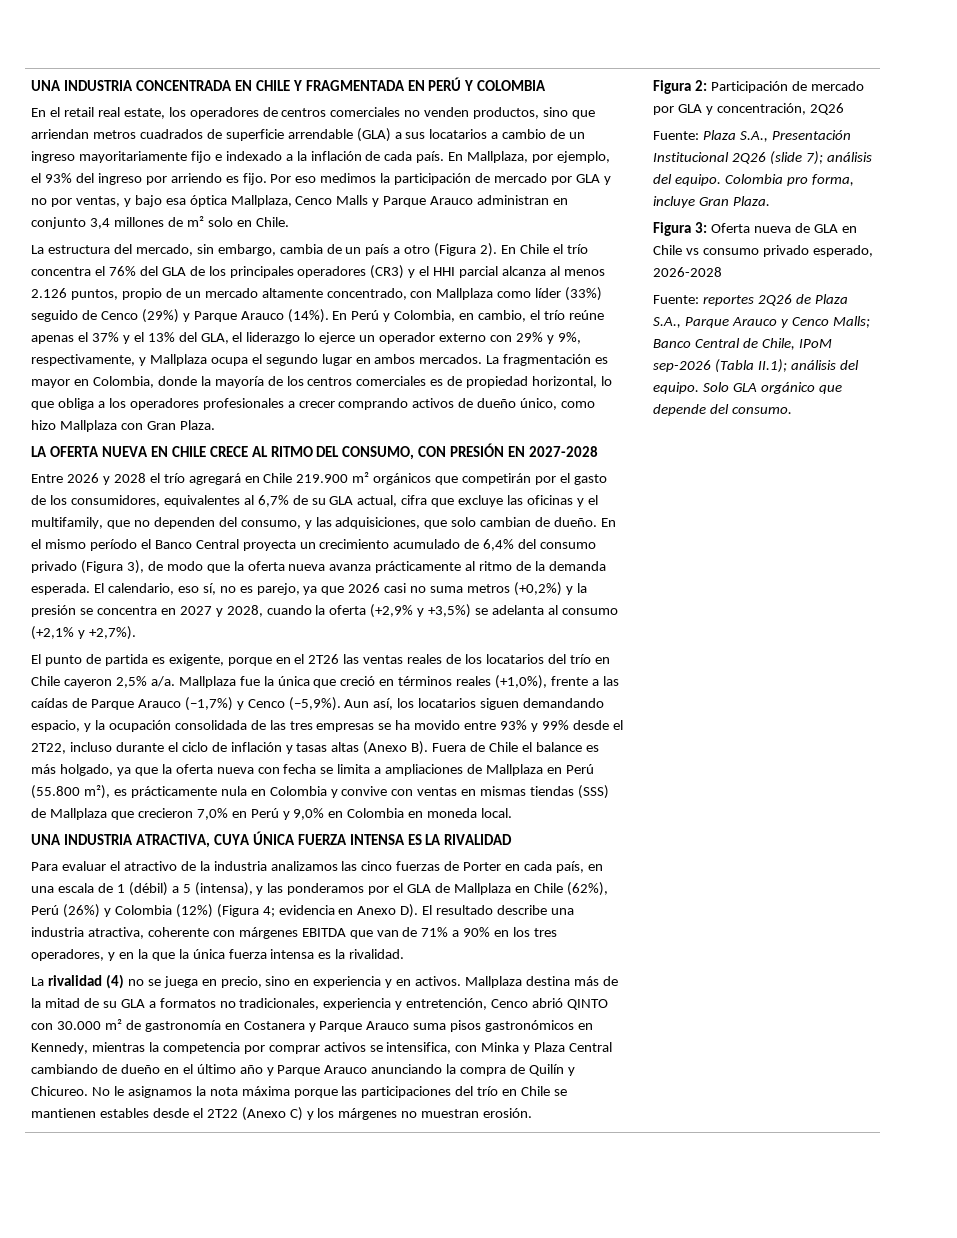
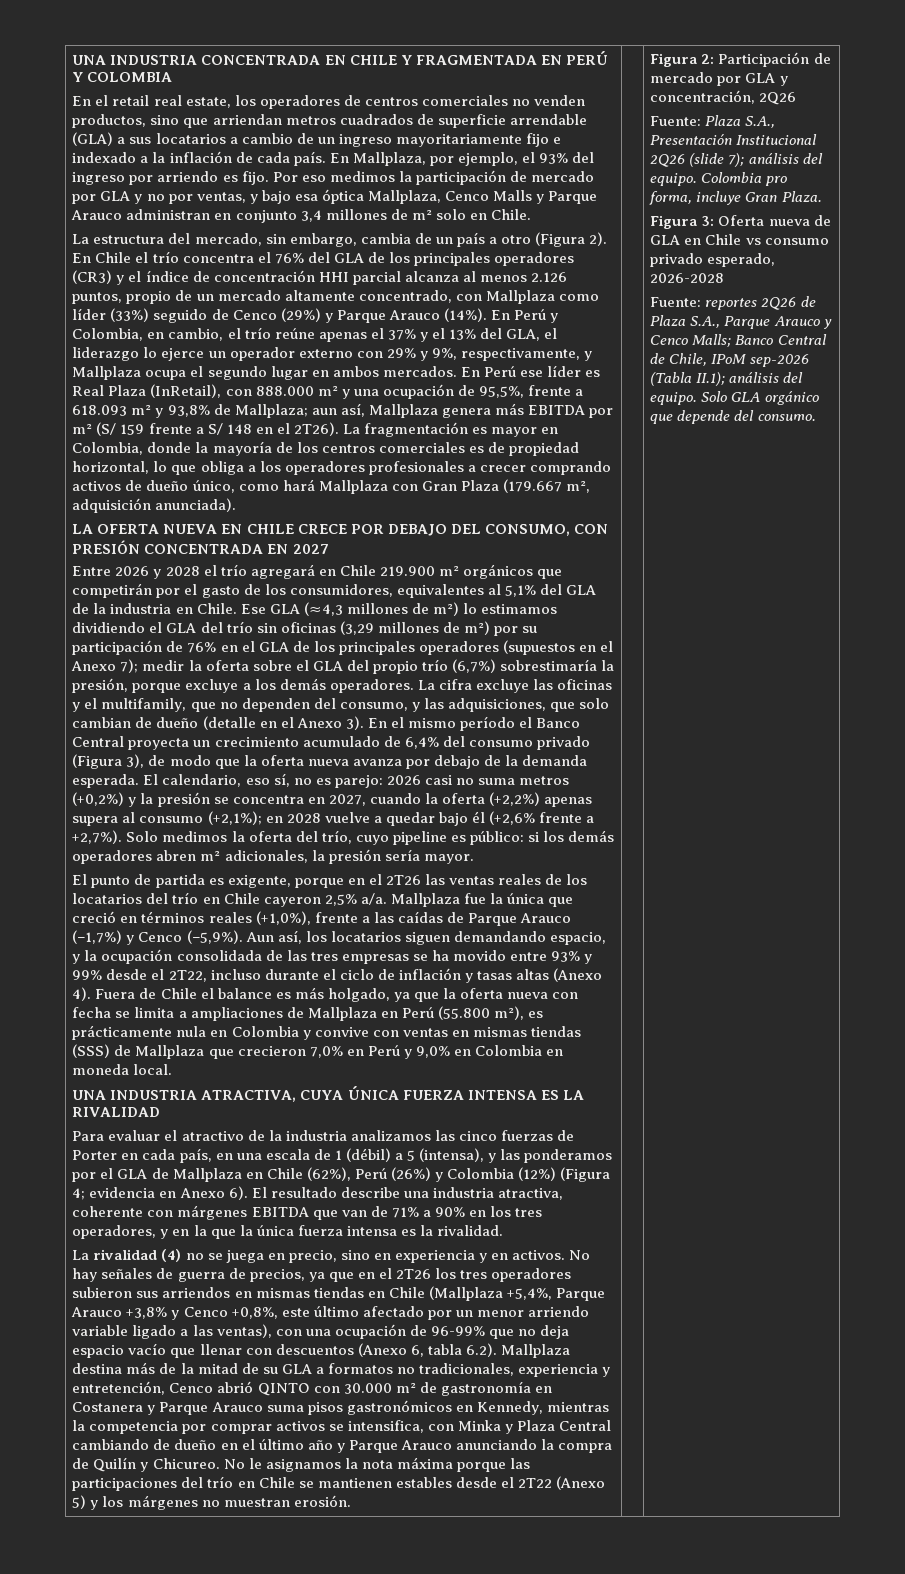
- En Chile el trío concentra el 76% del GLA de los principales operadores (CR3) y el HHI parcial alcanza al menos 2.126 puntos, propio de un mercado altamente concentrado, con Mallplaza como líder (33%) seguido de Cenco (29%) y Parque Arauco (14%).
+ En Chile el trío concentra el 76% del GLA de los principales operadores (CR3) y el índice de concentración HHI parcial alcanza al menos 2.126 puntos, propio de un mercado altamente concentrado, con Mallplaza como líder (33%) seguido de Cenco (29%) y Parque Arauco (14%).
+ En Perú ese líder es Real Plaza (InRetail), con 888.000 m² y una ocupación de 95,5%, frente a 618.093 m² y 93,8% de Mallplaza; aun así, Mallplaza genera más EBITDA por m² (S/ 159 frente a S/ 148 en el 2T26).
- La fragmentación es mayor en Colombia, donde la mayoría de los centros comerciales es de propiedad horizontal, lo que obliga a los operadores profesionales a crecer comprando activos de dueño único, como hizo Mallplaza con Gran Plaza.
+ La fragmentación es mayor en Colombia, donde la mayoría de los centros comerciales es de propiedad horizontal, lo que obliga a los operadores profesionales a crecer comprando activos de dueño único, como hará Mallplaza con Gran Plaza (179.667 m², adquisición anunciada).
- LA OFERTA NUEVA EN CHILE CRECE AL RITMO DEL CONSUMO, CON PRESIÓN EN 2027-2028
+ LA OFERTA NUEVA EN CHILE CRECE POR DEBAJO DEL CONSUMO, CON PRESIÓN CONCENTRADA EN 2027
- Entre 2026 y 2028 el trío agregará en Chile 219.900 m² orgánicos que competirán por el gasto de los consumidores, equivalentes al 6,7% de su GLA actual, cifra que excluye las oficinas y el multifamily, que no dependen del consumo, y las adquisiciones, que solo cambian de dueño.
+ Entre 2026 y 2028 el trío agregará en Chile 219.900 m² orgánicos que competirán por el gasto de los consumidores, equivalentes al 5,1% del GLA de la industria en Chile. Ese GLA (≈4,3 millones de m²) lo estimamos dividiendo el GLA del trío sin oficinas (3,29 millones de m²) por su participación de 76% en el GLA de los principales operadores (supuestos en el Anexo 7); medir la oferta sobre el GLA del propio trío (6,7%) sobrestimaría la presión, porque excluye a los demás operadores. La cifra excluye las oficinas y el multifamily, que no dependen del consumo, y las adquisiciones, que solo cambian de dueño (detalle en el Anexo 3).
- En el mismo período el Banco Central proyecta un crecimiento acumulado de 6,4% del consumo privado (Figura 3), de modo que la oferta nueva avanza prácticamente al ritmo de la demanda esperada.
+ En el mismo período el Banco Central proyecta un crecimiento acumulado de 6,4% del consumo privado (Figura 3), de modo que la oferta nueva avanza por debajo de la demanda esperada.
- El calendario, eso sí, no es parejo, ya que 2026 casi no suma metros (+0,2%) y la presión se concentra en 2027 y 2028, cuando la oferta (+2,9% y +3,5%) se adelanta al consumo (+2,1% y +2,7%).
+ El calendario, eso sí, no es parejo: 2026 casi no suma metros (+0,2%) y la presión se concentra en 2027, cuando la oferta (+2,2%) apenas supera al consumo (+2,1%); en 2028 vuelve a quedar bajo él (+2,6% frente a +2,7%). Solo medimos la oferta del trío, cuyo pipeline es público: si los demás operadores abren m² adicionales, la presión sería mayor.
- Aun así, los locatarios siguen demandando espacio, y la ocupación consolidada de las tres empresas se ha movido entre 93% y 99% desde el 2T22, incluso durante el ciclo de inflación y tasas altas (Anexo B). Fuera de Chile el balance es más holgado, ya que la oferta nueva con fecha se limita a ampliaciones de Mallplaza en Perú (55.800 m²), es prácticamente nula en Colombia y convive con ventas en mismas tiendas (SSS) de Mallplaza que crecieron 7,0% en Perú y 9,0% en Colombia en moneda local.
+ Aun así, los locatarios siguen demandando espacio, y la ocupación consolidada de las tres empresas se ha movido entre 93% y 99% desde el 2T22, incluso durante el ciclo de inflación y tasas altas (Anexo 4). Fuera de Chile el balance es más holgado, ya que la oferta nueva con fecha se limita a ampliaciones de Mallplaza en Perú (55.800 m²), es prácticamente nula en Colombia y convive con ventas en mismas tiendas (SSS) de Mallplaza que crecieron 7,0% en Perú y 9,0% en Colombia en moneda local.
- evidencia en Anexo D). El resultado describe una industria atractiva, coherente con márgenes EBITDA que van de 71% a 90% en los tres operadores, y en la que la única fuerza intensa es la rivalidad.
+ evidencia en Anexo 6). El resultado describe una industria atractiva, coherente con márgenes EBITDA que van de 71% a 90% en los tres operadores, y en la que la única fuerza intensa es la rivalidad.
- Mallplaza destina más de la mitad de su GLA a formatos no tradicionales, experiencia y entretención, Cenco abrió QINTO con 30.000 m² de gastronomía en Costanera y Parque Arauco suma pisos gastronómicos en Kennedy, mientras la competencia por comprar activos se intensifica, con Minka y Plaza Central cambiando de dueño en el último año y Parque Arauco anunciando la compra de Quilín y Chicureo.
+ No hay señales de guerra de precios, ya que en el 2T26 los tres operadores subieron sus arriendos en mismas tiendas en Chile (Mallplaza +5,4%, Parque Arauco +3,8% y Cenco +0,8%, este último afectado por un menor arriendo variable ligado a las ventas), con una ocupación de 96-99% que no deja espacio vacío que llenar con descuentos (Anexo 6, tabla 6.2). Mallplaza destina más de la mitad de su GLA a formatos no tradicionales, experiencia y entretención, Cenco abrió QINTO con 30.000 m² de gastronomía en Costanera y Parque Arauco suma pisos gastronómicos en Kennedy, mientras la competencia por comprar activos se intensifica, con Minka y Plaza Central cambiando de dueño en el último año y Parque Arauco anunciando la compra de Quilín y Chicureo.
- No le asignamos la nota máxima porque las participaciones del trío en Chile se mantienen estables desde el 2T22 (Anexo C) y los márgenes no muestran erosión.
+ No le asignamos la nota máxima porque las participaciones del trío en Chile se mantienen estables desde el 2T22 (Anexo 5) y los márgenes no muestran erosión.

